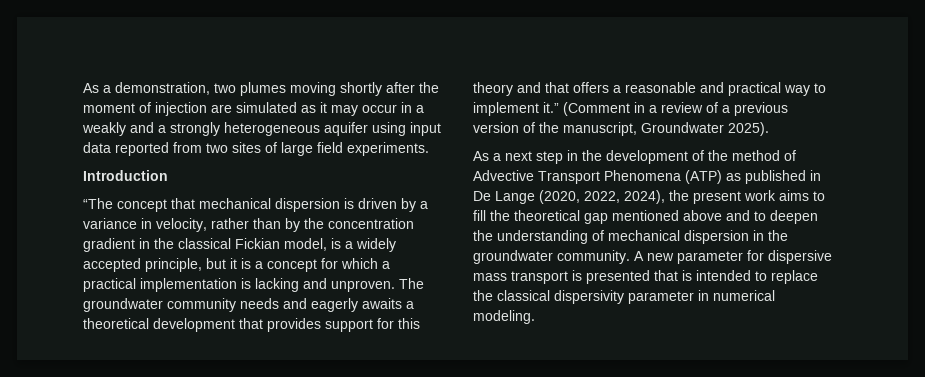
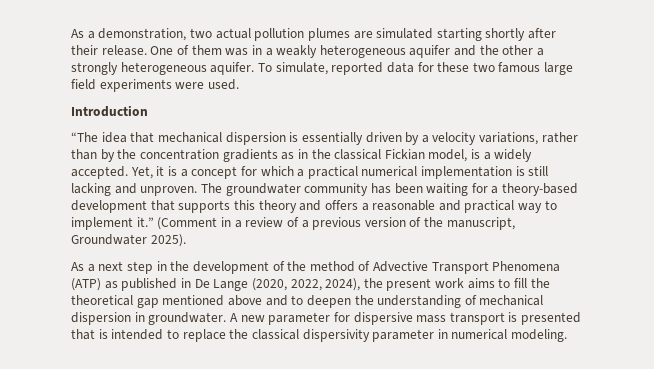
- As a demonstration, two plumes moving shortly after the moment of injection are simulated as it may occur in a weakly and a strongly heterogeneous aquifer using input data reported from two sites of large field experiments.
+ As a demonstration, two actual pollution plumes are simulated starting shortly after their release. One of them was in a weakly heterogeneous aquifer and the other a strongly heterogeneous aquifer. To simulate, reported data for these two famous large field experiments were used.
- “The concept that mechanical dispersion is driven by a variance in velocity, rather than by the concentration gradient in the classical Fickian model, is a widely accepted principle, but it is a concept for which a practical implementation is lacking and unproven.
+ “The idea that mechanical dispersion is essentially driven by a velocity variations, rather than by the concentration gradients as in the classical Fickian model, is a widely accepted. Yet, it is a concept for which a practical numerical implementation is still lacking and unproven.
- The groundwater community needs and eagerly awaits a theoretical development that provides support for this theory and that offers a reasonable and practical way to implement it.”
+ The groundwater community has been waiting for a theory-based development that supports this theory and offers a reasonable and practical way to implement it.”
- As a next step in the development of the method of Advective Transport Phenomena (ATP) as published in De Lange (2020, 2022, 2024), the present work aims to fill the theoretical gap mentioned above and to deepen the understanding of mechanical dispersion in the groundwater community.
+ As a next step in the development of the method of Advective Transport Phenomena (ATP) as published in De Lange (2020, 2022, 2024), the present work aims to fill the theoretical gap mentioned above and to deepen the understanding of mechanical dispersion in groundwater.

